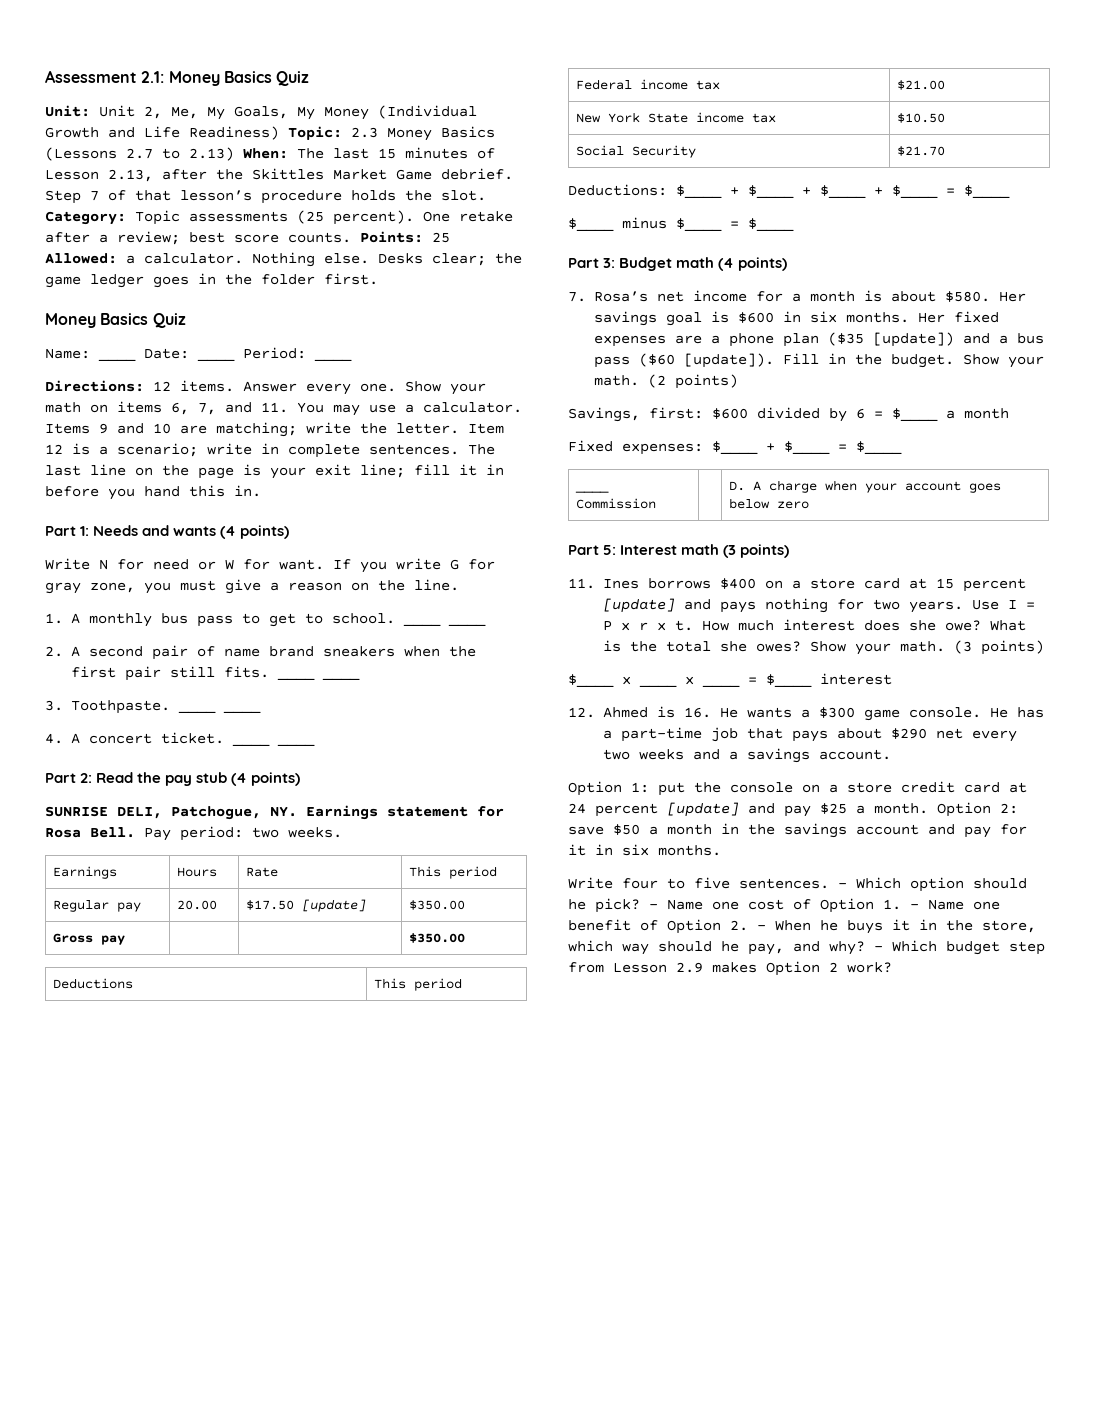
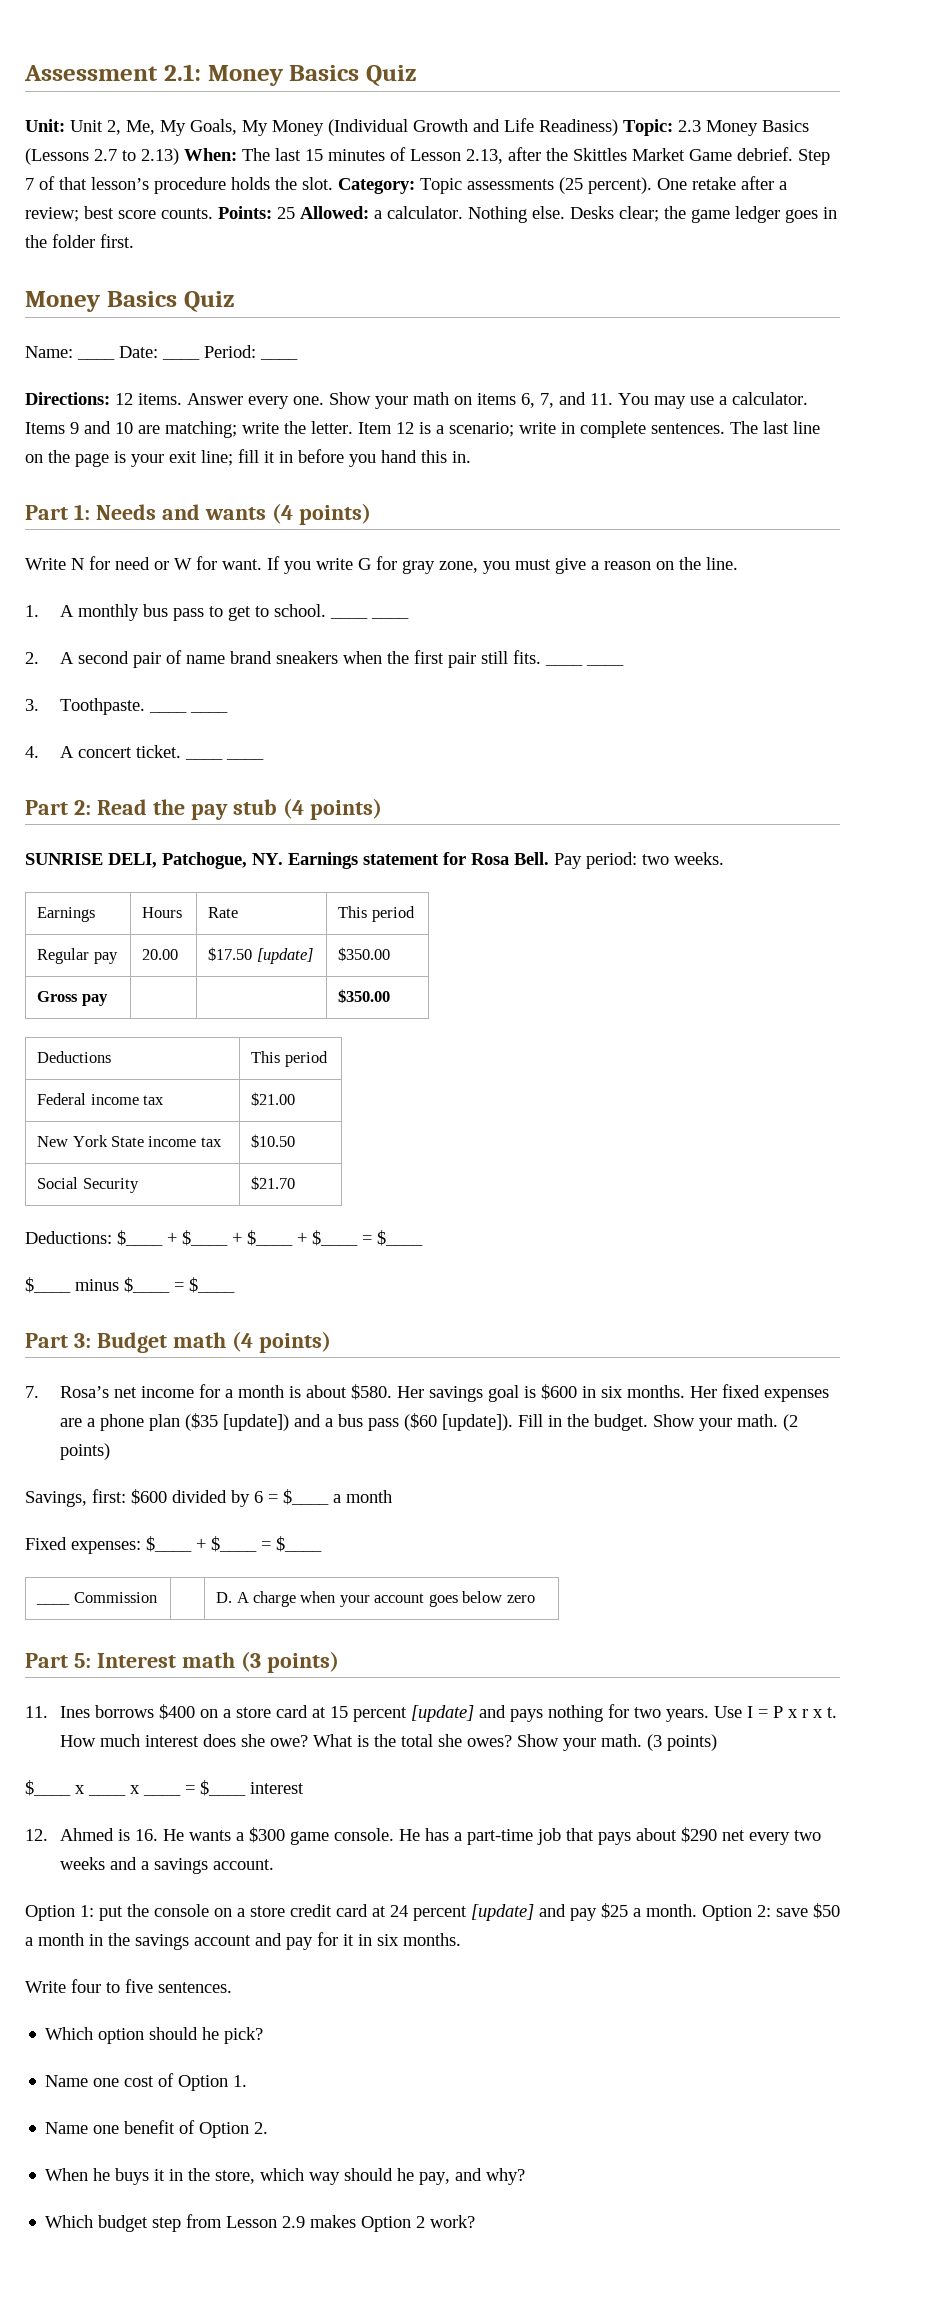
- Write four to five sentences. - Which option should he pick? - Name one cost of Option 1. - Name one benefit of Option 2. - When he buys it in the store, which way should he pay, and why? - Which budget step from Lesson 2.9 makes Option 2 work?
+ Write four to five sentences.
+ Which option should he pick?
+ Name one cost of Option 1.
+ Name one benefit of Option 2.
+ When he buys it in the store, which way should he pay, and why?
+ Which budget step from Lesson 2.9 makes Option 2 work?

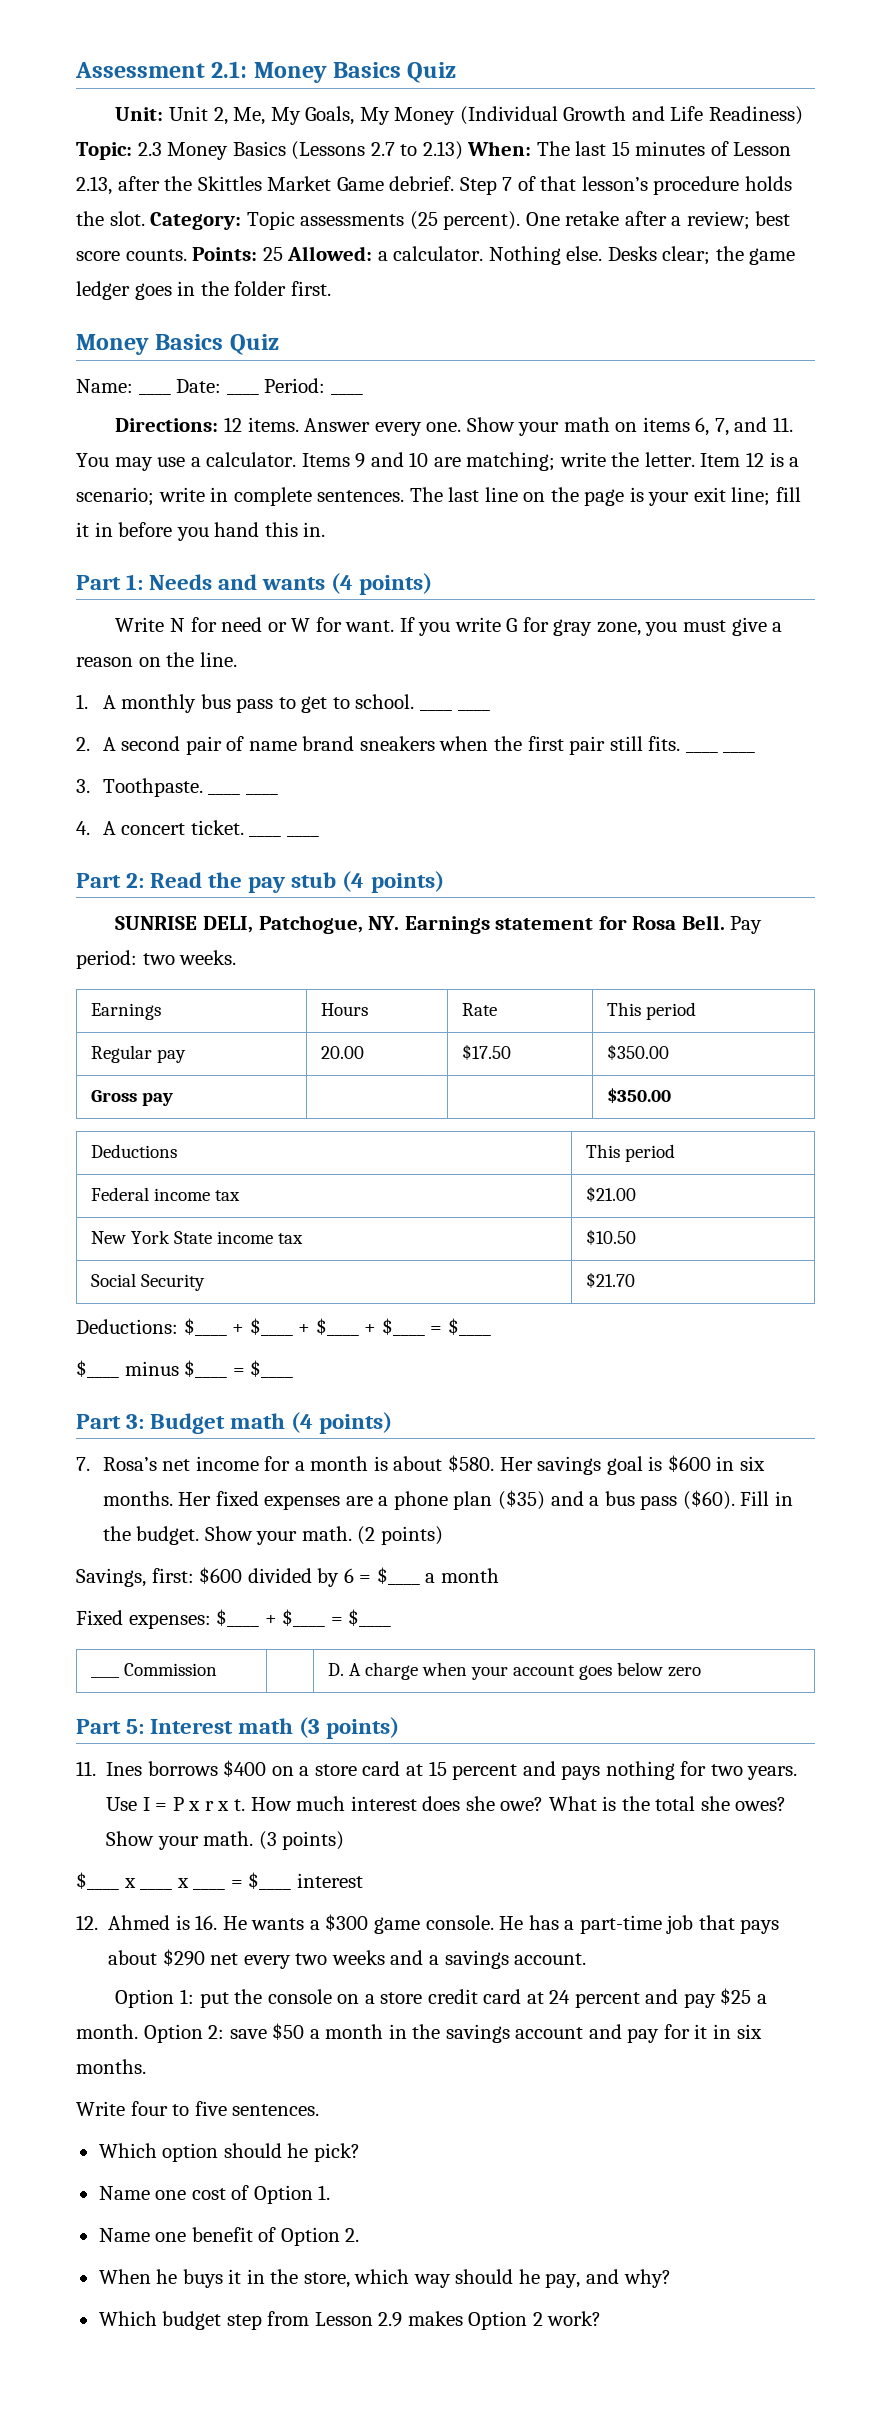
- Regular pay | 20.00 | $17.50 [update] | $350.00
+ Regular pay | 20.00 | $17.50 | $350.00
- Her fixed expenses are a phone plan ($35 [update]) and a bus pass ($60 [update]).
+ Her fixed expenses are a phone plan ($35) and a bus pass ($60).
- 11. Ines borrows $400 on a store card at 15 percent [update] and pays nothing for two years.
+ 11. Ines borrows $400 on a store card at 15 percent and pays nothing for two years.
- Option 1: put the console on a store credit card at 24 percent [update] and pay $25 a month.
+ Option 1: put the console on a store credit card at 24 percent and pay $25 a month.

